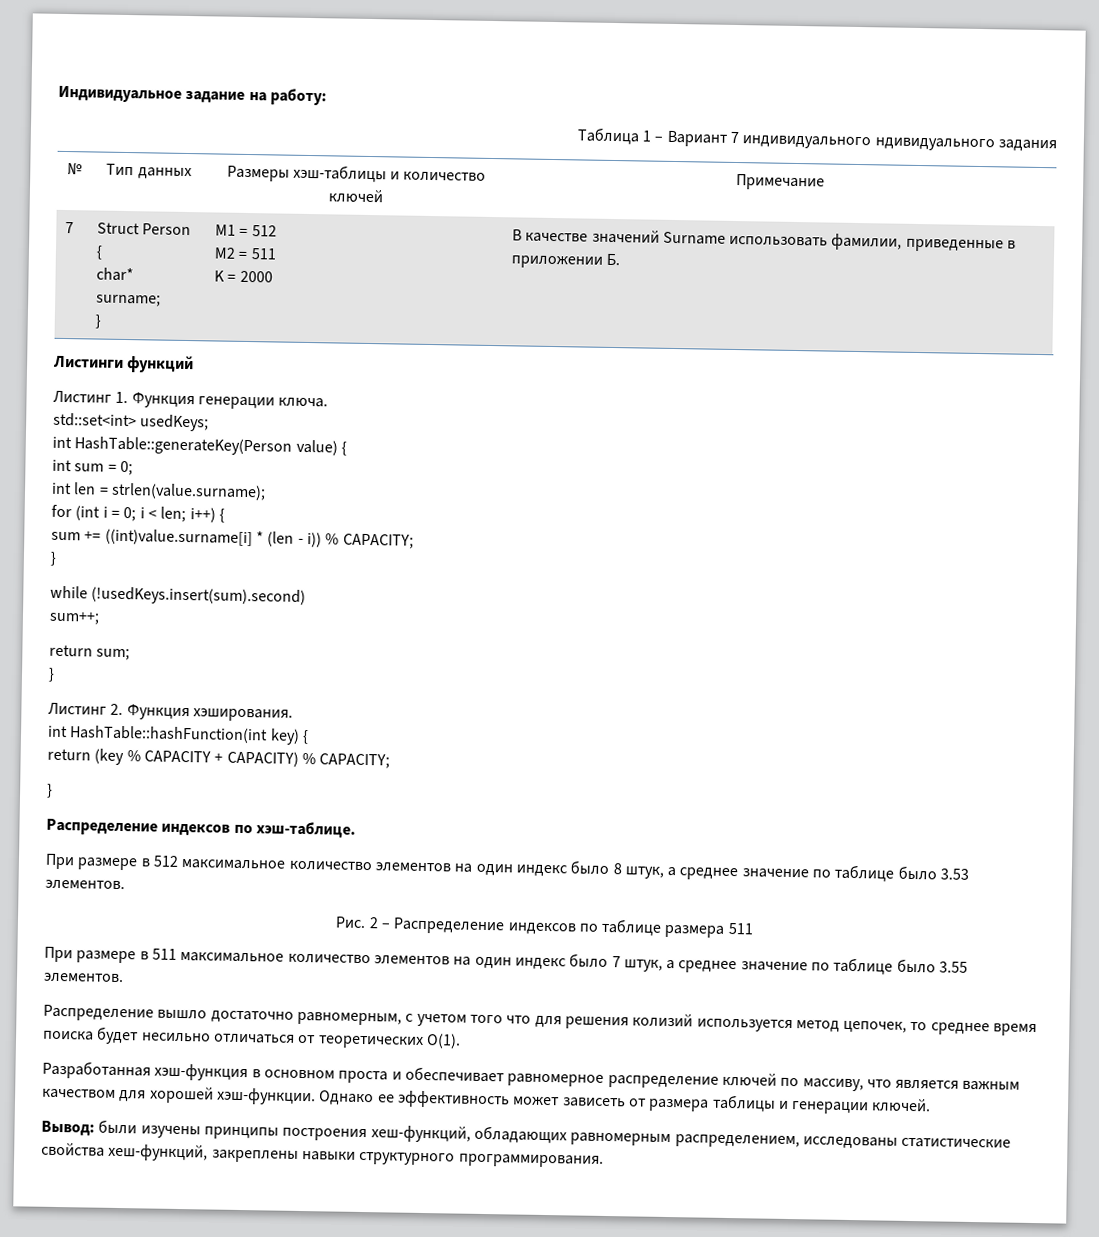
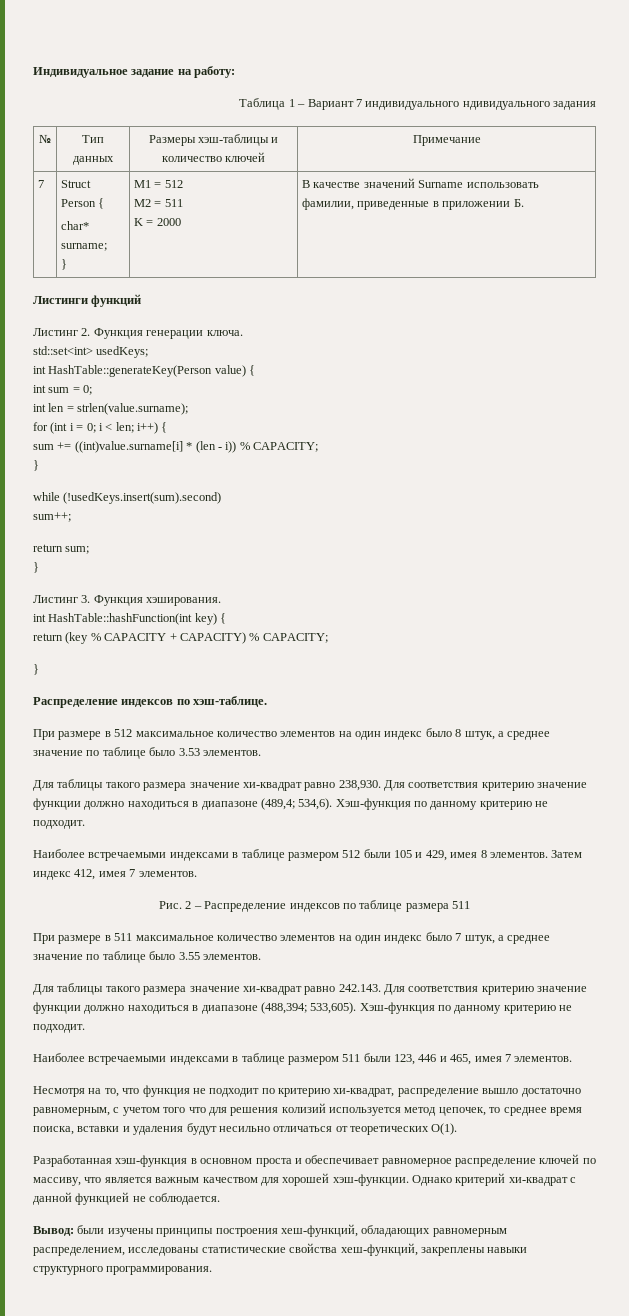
- Листинг 1. Функция генерации ключа.
+ Листинг 2. Функция генерации ключа.
- Листинг 2. Функция хэширования.
+ Листинг 3. Функция хэширования.
+ Для таблицы такого размера значение хи-квадрат равно 238,930. Для соответствия критерию значение функции должно находиться в диапазоне (489,4; 534,6). Хэш-функция по данному критерию не подходит.
+ Наиболее встречаемыми индексами в таблице размером 512 были 105 и 429, имея 8 элементов. Затем индекс 412, имея 7 элементов.
- Распределение вышло достаточно равномерным, с учетом того что для решения колизий используется метод цепочек, то среднее время поиска будет несильно отличаться от теоретических O(1).
+ Для таблицы такого размера значение хи-квадрат равно 242.143. Для соответствия критерию значение функции должно находиться в диапазоне (488,394; 533,605). Хэш-функция по данному критерию не подходит.
+ Наиболее встречаемыми индексами в таблице размером 511 были 123, 446 и 465, имея 7 элементов.
+ Несмотря на то, что функция не подходит по критерию хи-квадрат, распределение вышло достаточно равномерным, с учетом того что для решения колизий используется метод цепочек, то среднее время поиска, вставки и удаления будут несильно отличаться от теоретических O(1).
- Однако ее эффективность может зависеть от размера таблицы и генерации ключей.
+ Однако критерий хи-квадрат с данной функцией не соблюдается.

